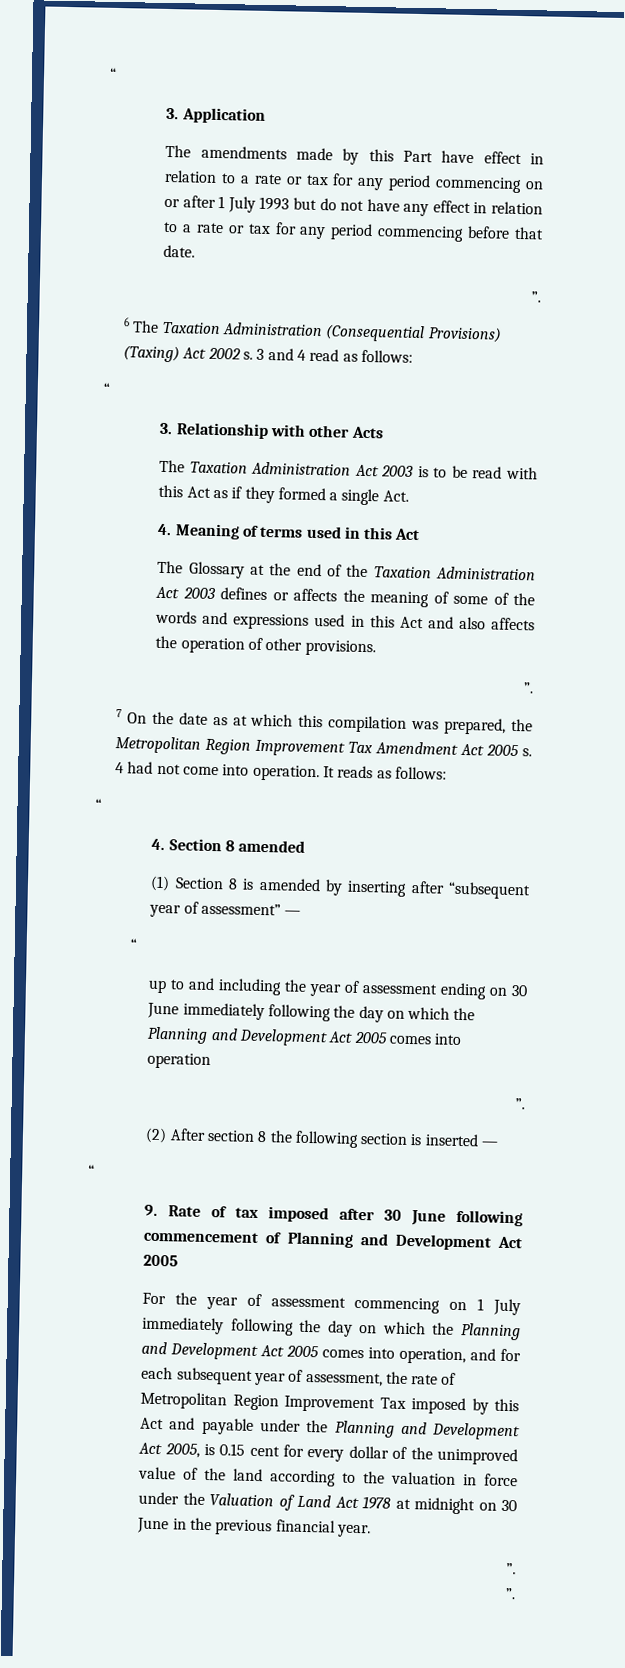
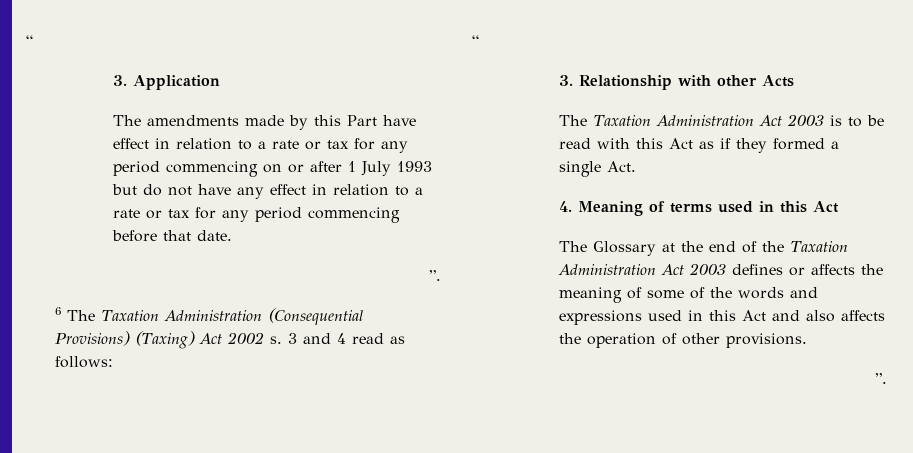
- 7 On the date as at which this compilation was prepared, the Metropolitan Region Improvement Tax Amendment Act 2005 s. 4 had not come into operation. It reads as follows:
- “
- 4. Section 8 amended
- (1) Section 8 is amended by inserting after “subsequent year of assessment” —
- “
- up to and including the year of assessment ending on 30 June immediately following the day on which the Planning and Development Act 2005 comes into operation
- ”.
- (2) After section 8 the following section is inserted —
- “
- 9. Rate of tax imposed after 30 June following commencement of Planning and Development Act 2005
- For the year of assessment commencing on 1 July immediately following the day on which the Planning and Development Act 2005 comes into operation, and for each subsequent year of assessment, the rate of Metropolitan Region Improvement Tax imposed by this Act and payable under the Planning and Development Act 2005, is 0.15 cent for every dollar of the unimproved value of the land according to the valuation in force under the Valuation of Land Act 1978 at midnight on 30 June in the previous financial year.
- ”.
- ”.

